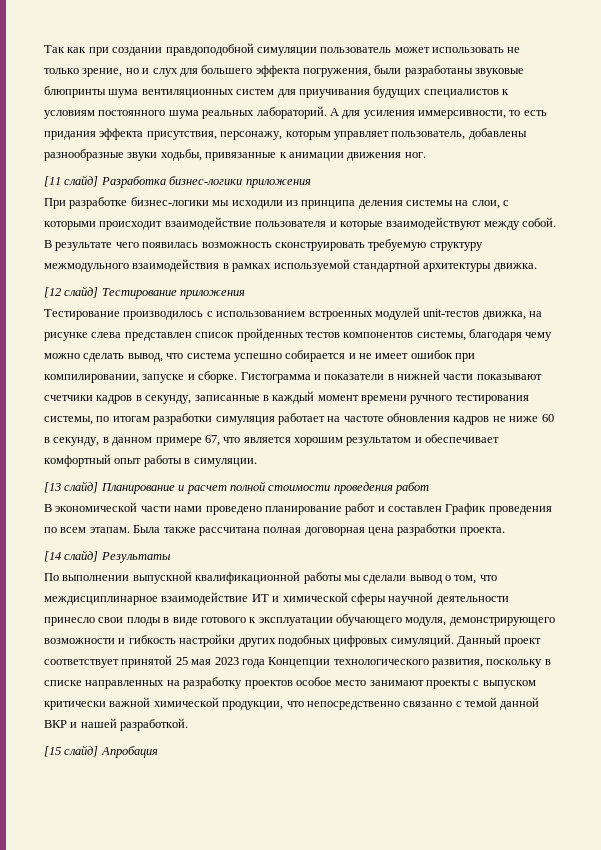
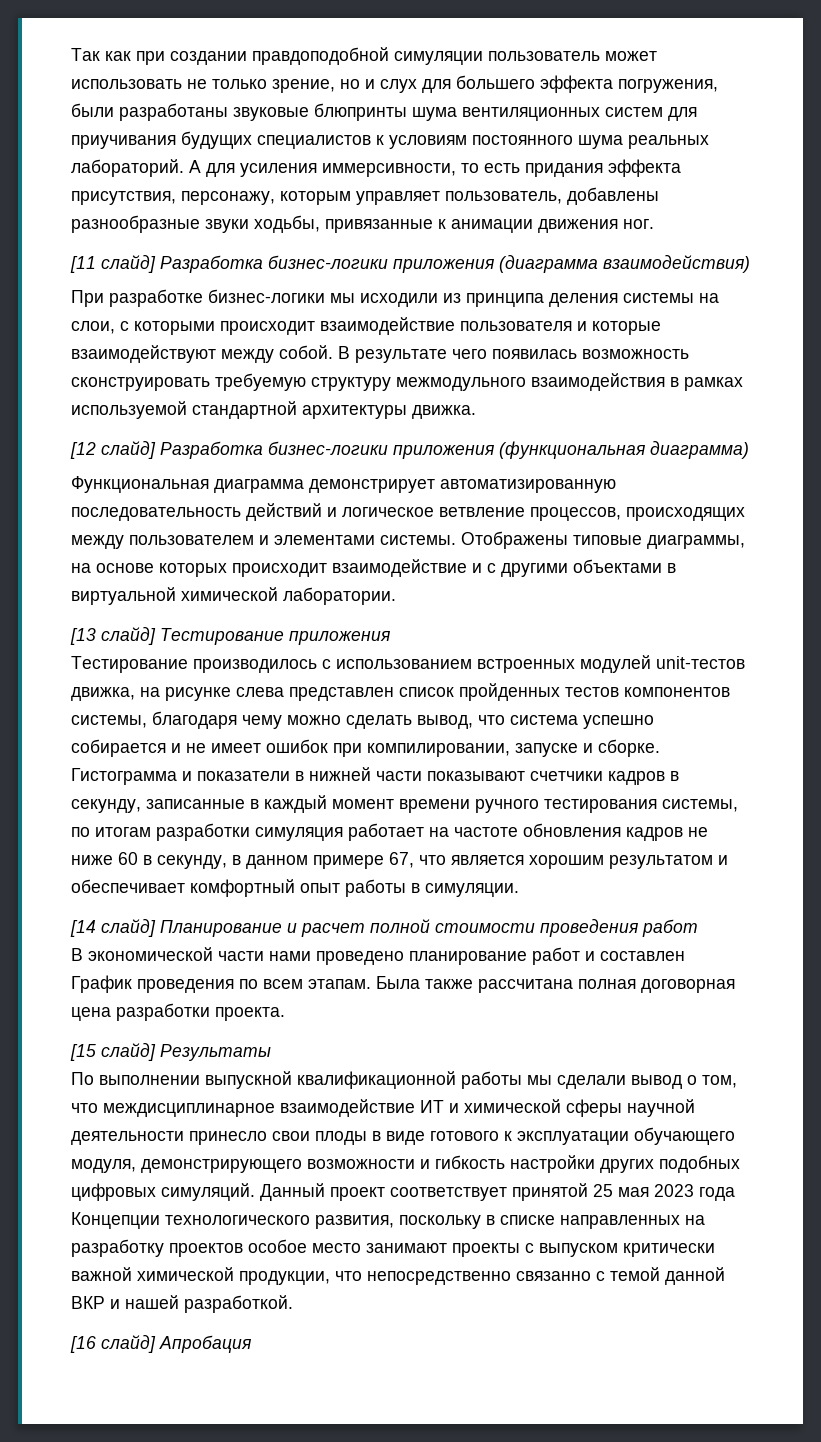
- [11 слайд] Разработка бизнес-логики приложения
+ [11 слайд] Разработка бизнес-логики приложения (диаграмма взаимодействия)
- [12 слайд] Тестирование приложения
+ [12 слайд] Разработка бизнес-логики приложения (функциональная диаграмма)
+ Функциональная диаграмма демонстрирует автоматизированную последовательность действий и логическое ветвление процессов, происходящих между пользователем и элементами системы. Отображены типовые диаграммы, на основе которых происходит взаимодействие и с другими объектами в виртуальной химической лаборатории.
+ [13 слайд] Тестирование приложения
- [13 слайд] Планирование и расчет полной стоимости проведения работ
+ [14 слайд] Планирование и расчет полной стоимости проведения работ
- [14 слайд] Результаты
+ [15 слайд] Результаты
- [15 слайд] Апробация
+ [16 слайд] Апробация

